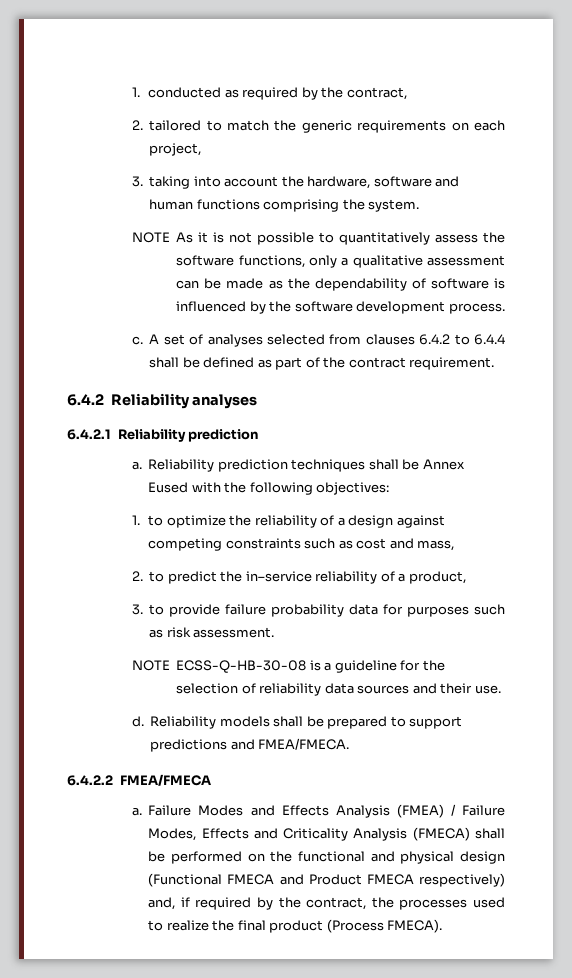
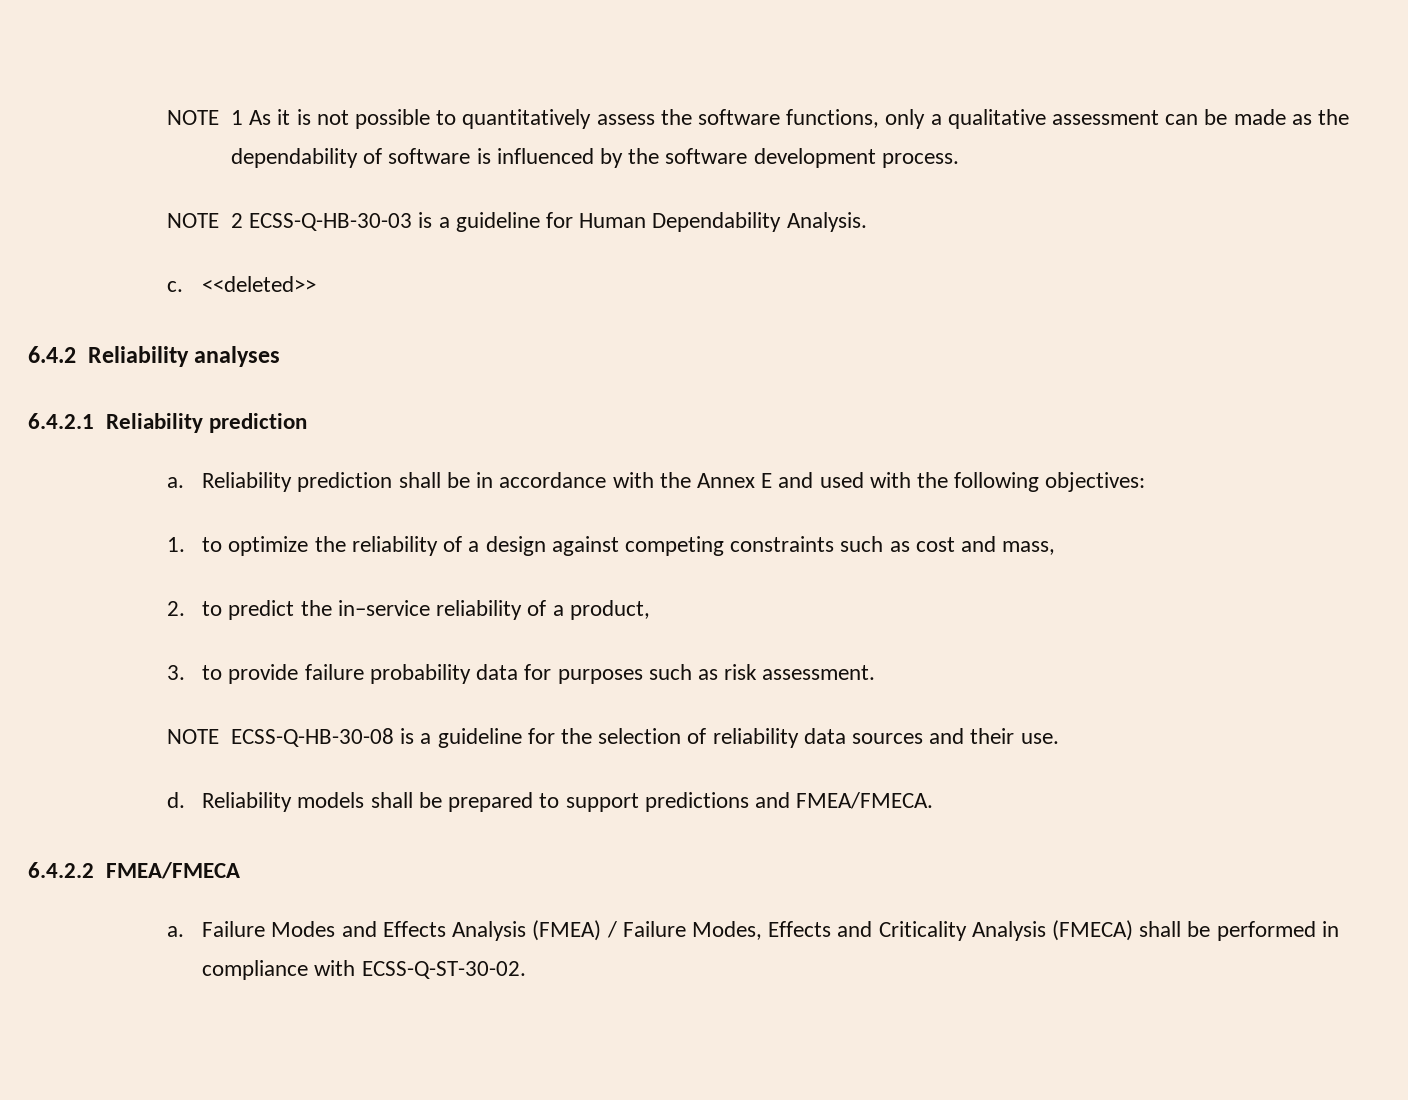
- 1. conducted as required by the contract,
- 2. tailored to match the generic requirements on each project,
- 3. taking into account the hardware, software and human functions comprising the system.
- NOTE As it is not possible to quantitatively assess the software functions, only a qualitative assessment can be made as the dependability of software is influenced by the software development process.
+ NOTE 1 As it is not possible to quantitatively assess the software functions, only a qualitative assessment can be made as the dependability of software is influenced by the software development process.
- c. A set of analyses selected from clauses 6.4.2 to 6.4.4 shall be defined as part of the contract requirement.
+ NOTE 2 ECSS-Q-HB-30-03 is a guideline for Human Dependability Analysis.
+ c. <<deleted>>
- Reliability prediction techniques shall be Annex Eused with the following objectives:
+ Reliability prediction shall be in accordance with the Annex E and used with the following objectives:
- Failure Modes and Effects Analysis (FMEA) / Failure Modes, Effects and Criticality Analysis (FMECA) shall be performed on the functional and physical design (Functional FMECA and Product FMECA respectively) and, if required by the contract, the processes used to realize the final product (Process FMECA).
+ Failure Modes and Effects Analysis (FMEA) / Failure Modes, Effects and Criticality Analysis (FMECA) shall be performed in compliance with ECSS-Q-ST-30-02.

